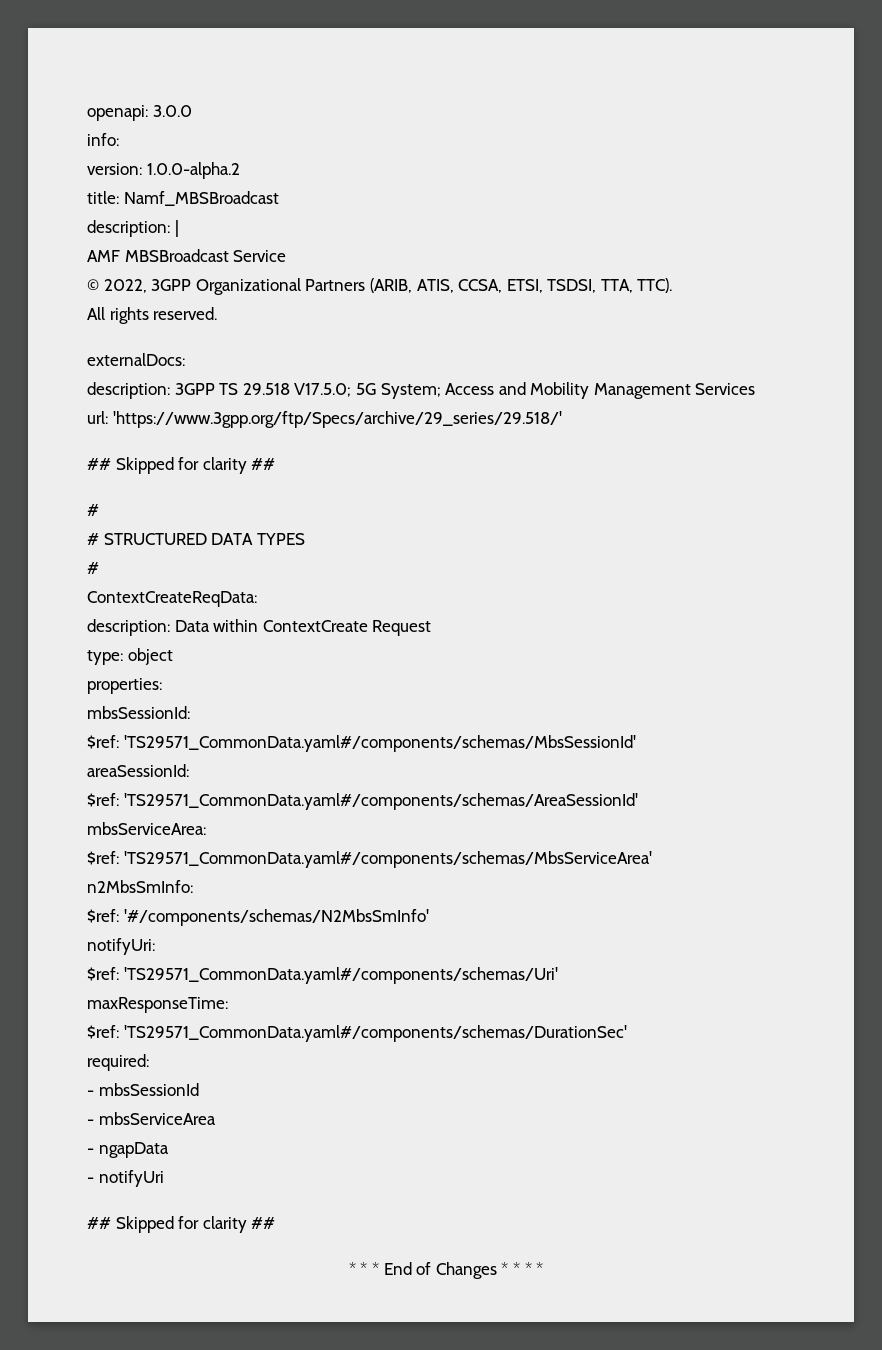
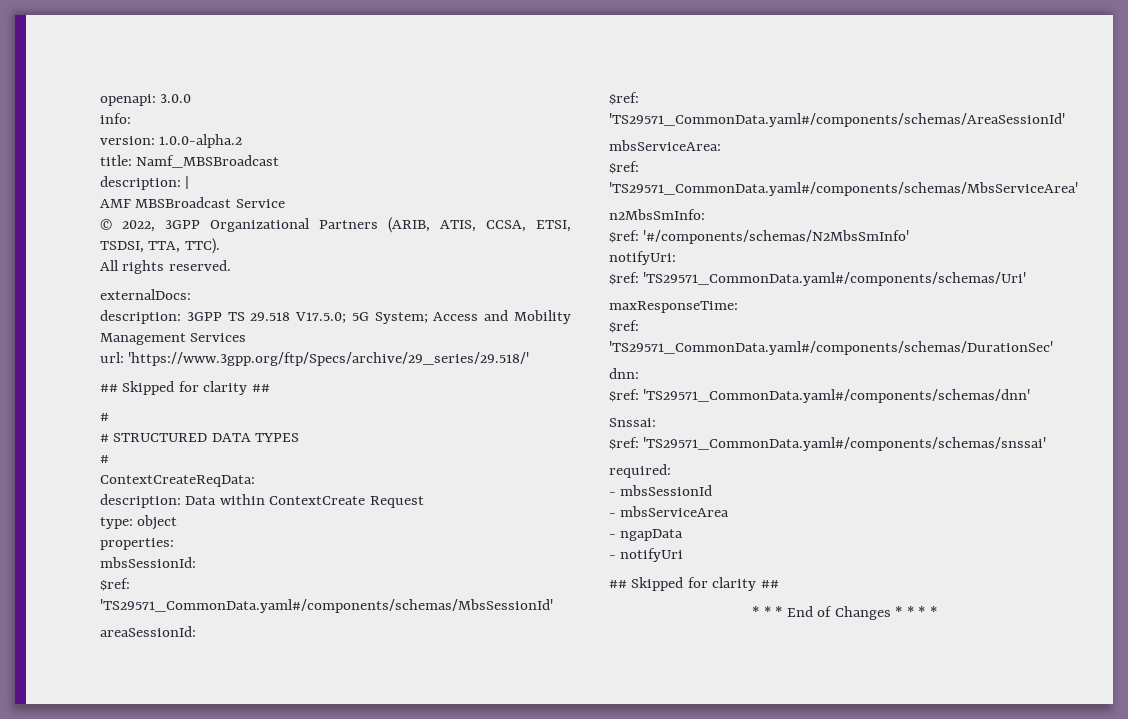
+ dnn:
+ $ref: 'TS29571_CommonData.yaml#/components/schemas/dnn'
+ Snssai:
+ $ref: 'TS29571_CommonData.yaml#/components/schemas/snssai'

